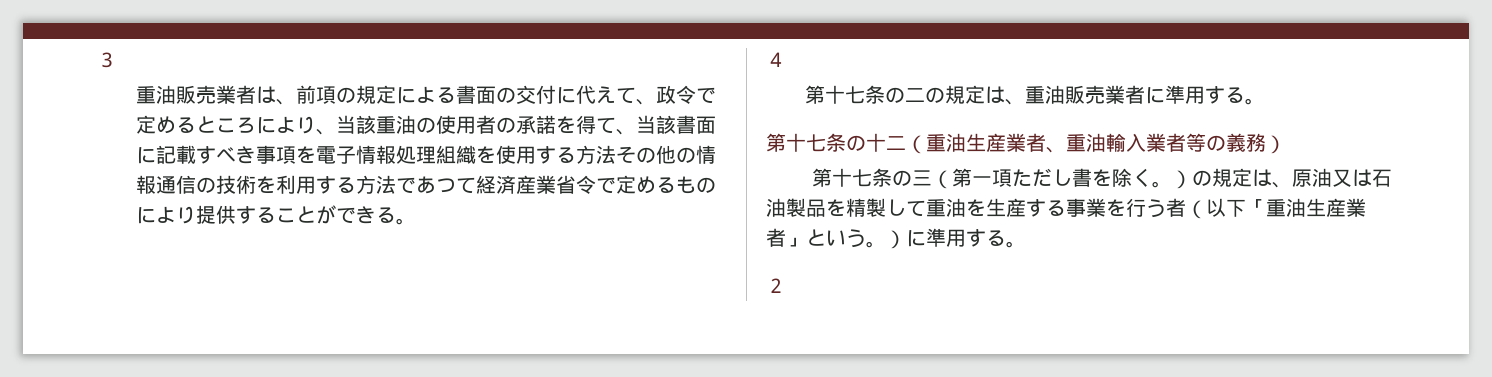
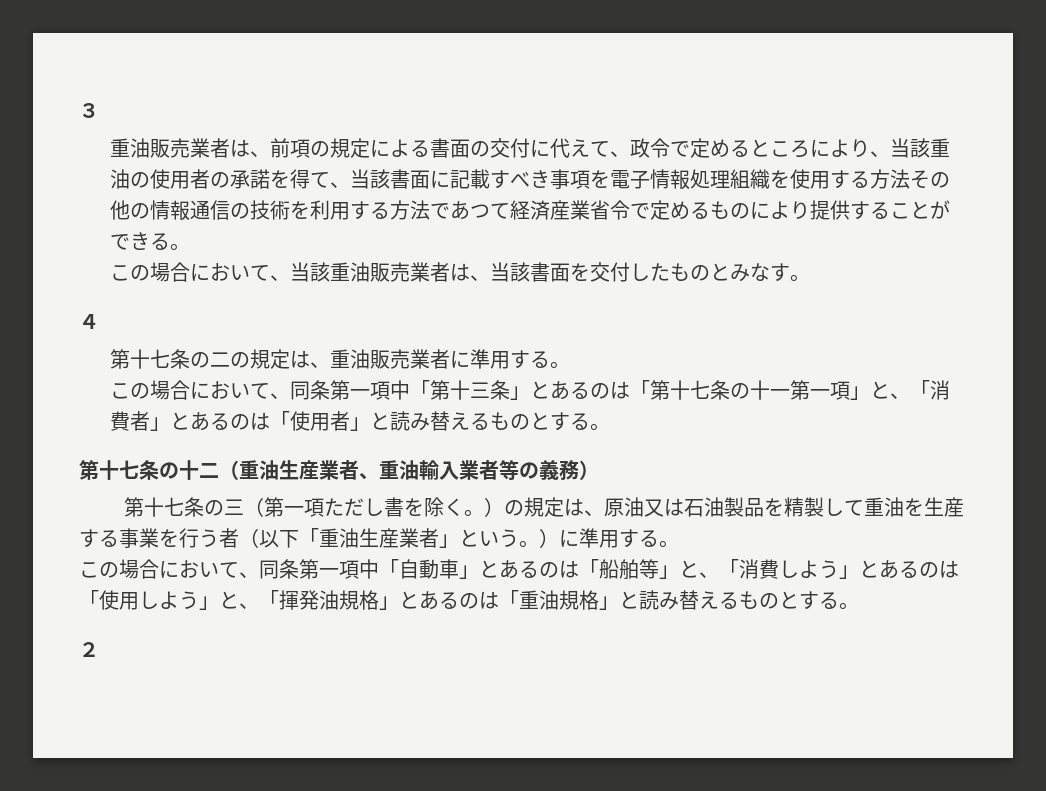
+ この場合において、当該重油販売業者は、当該書面を交付したものとみなす。
+ この場合において、同条第一項中「第十三条」とあるのは「第十七条の十一第一項」と、「消費者」とあるのは「使用者」と読み替えるものとする。
+ この場合において、同条第一項中「自動車」とあるのは「船舶等」と、「消費しよう」とあるのは「使用しよう」と、「揮発油規格」とあるのは「重油規格」と読み替えるものとする。

